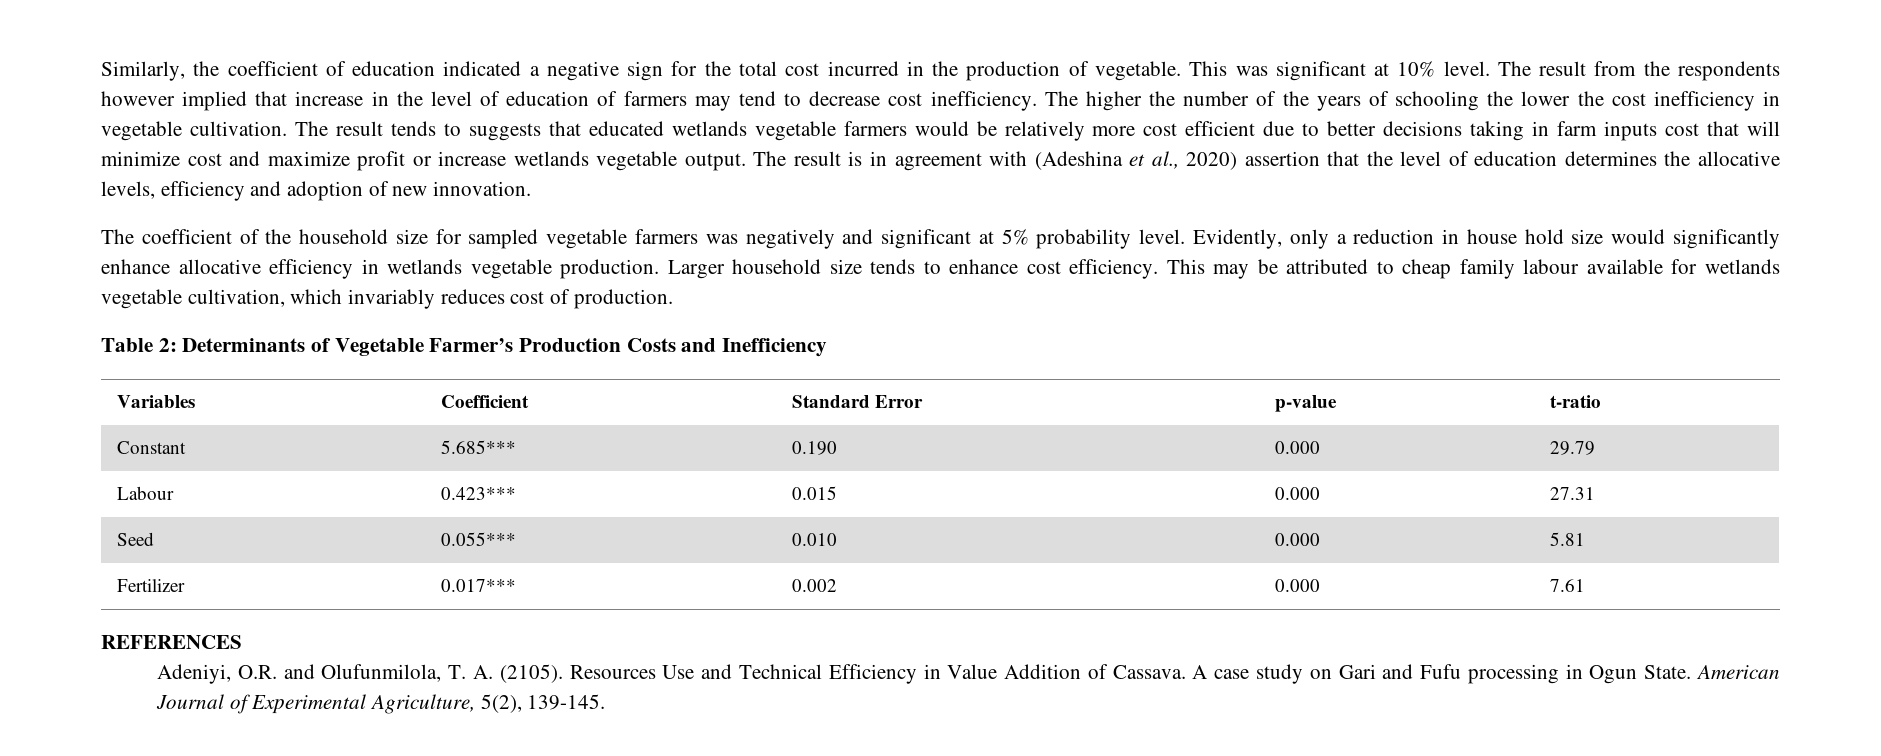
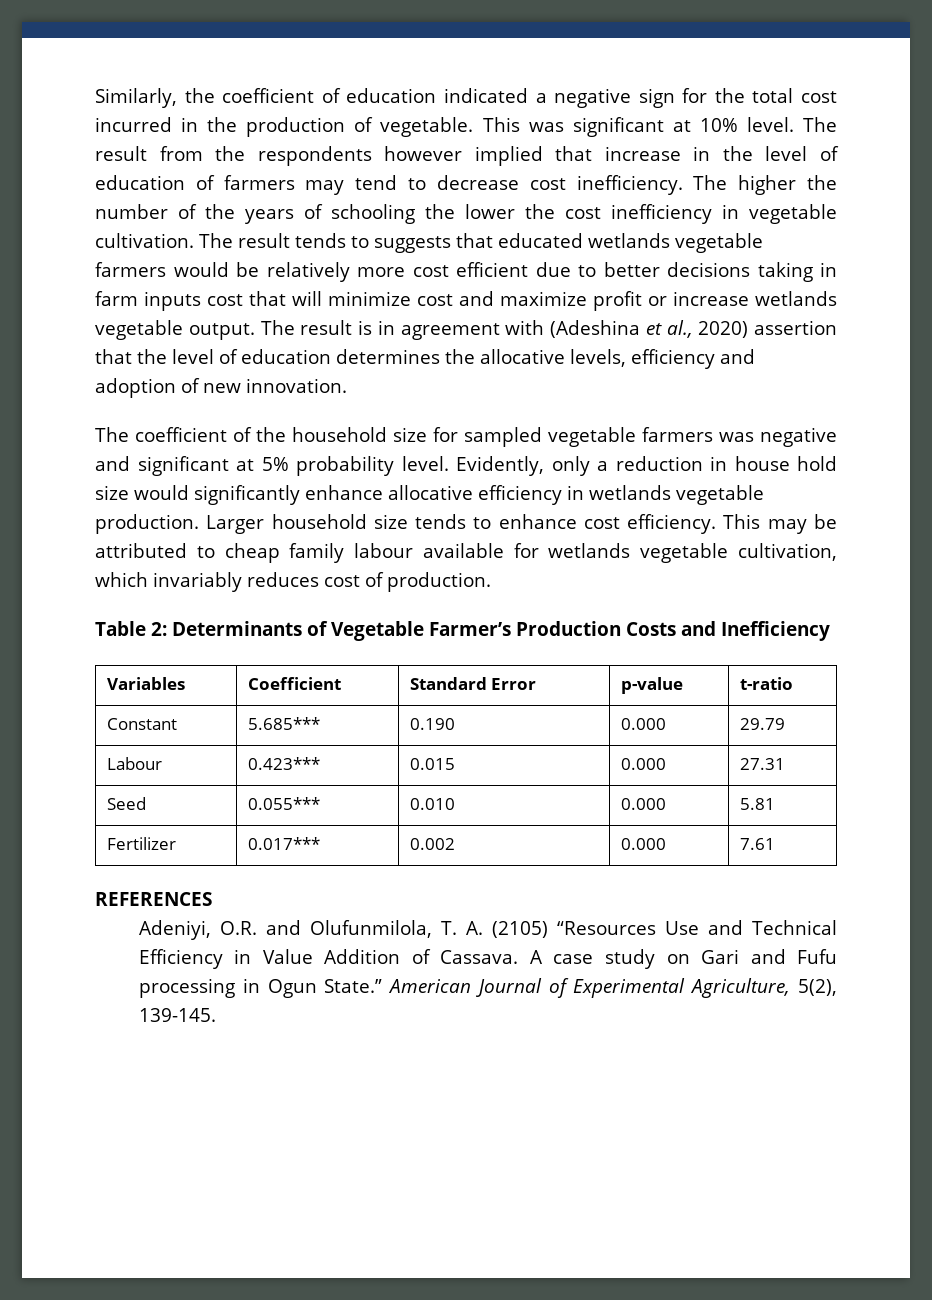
- The coefficient of the household size for sampled vegetable farmers was negatively and significant at 5% probability level.
+ The coefficient of the household size for sampled vegetable farmers was negative and significant at 5% probability level.
- Adeniyi, O.R. and Olufunmilola, T. A. (2105). Resources Use and Technical Efficiency in Value Addition of Cassava.
+ Adeniyi, O.R. and Olufunmilola, T. A. (2105) “Resources Use and Technical Efficiency in Value Addition of Cassava.
- A case study on Gari and Fufu processing in Ogun State.
+ A case study on Gari and Fufu processing in Ogun State.”

